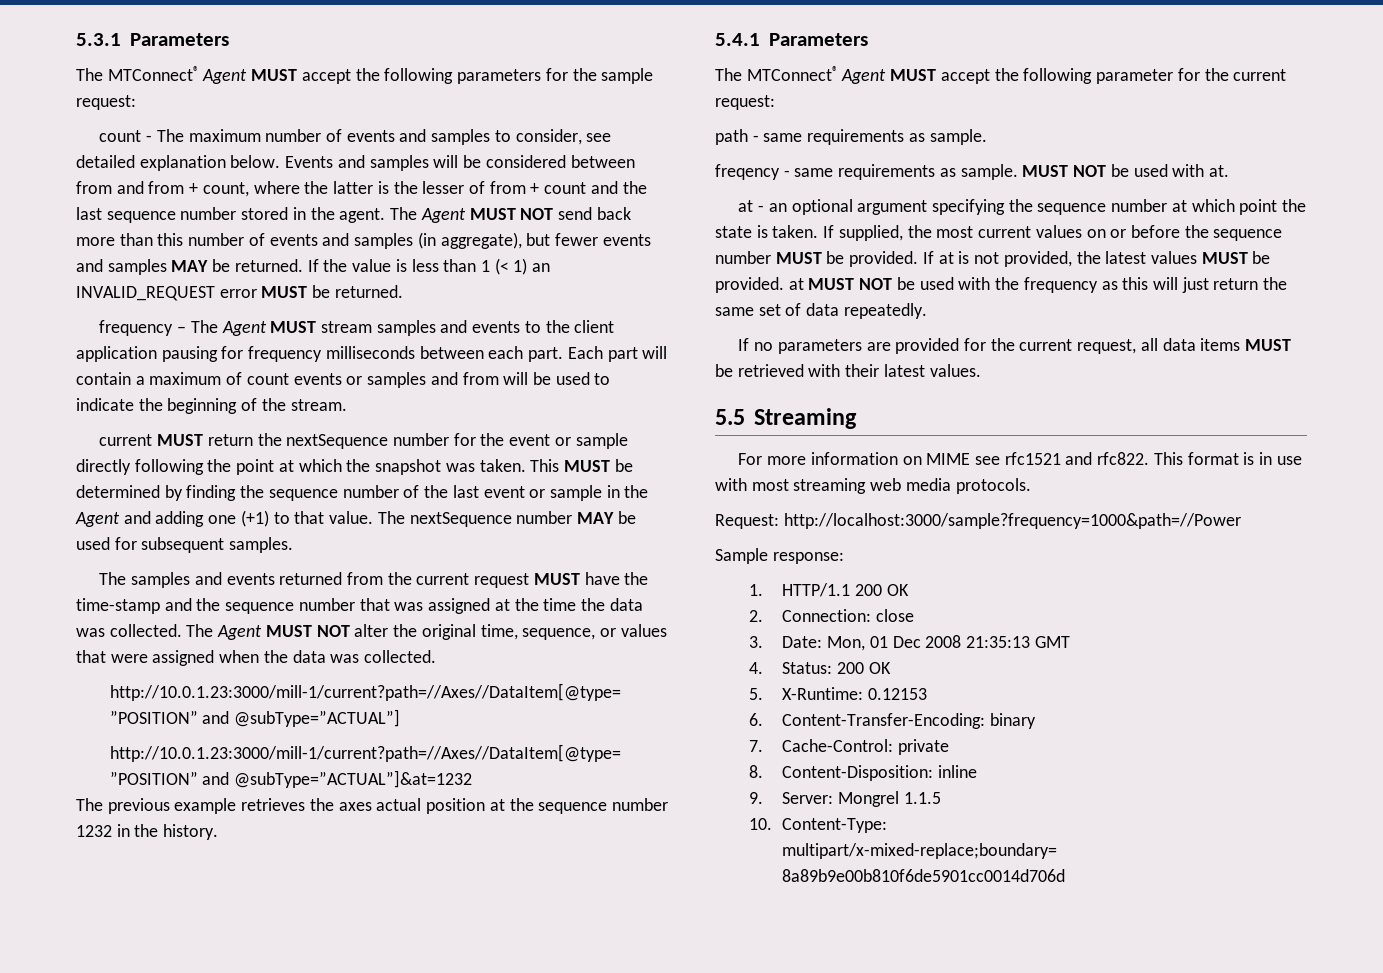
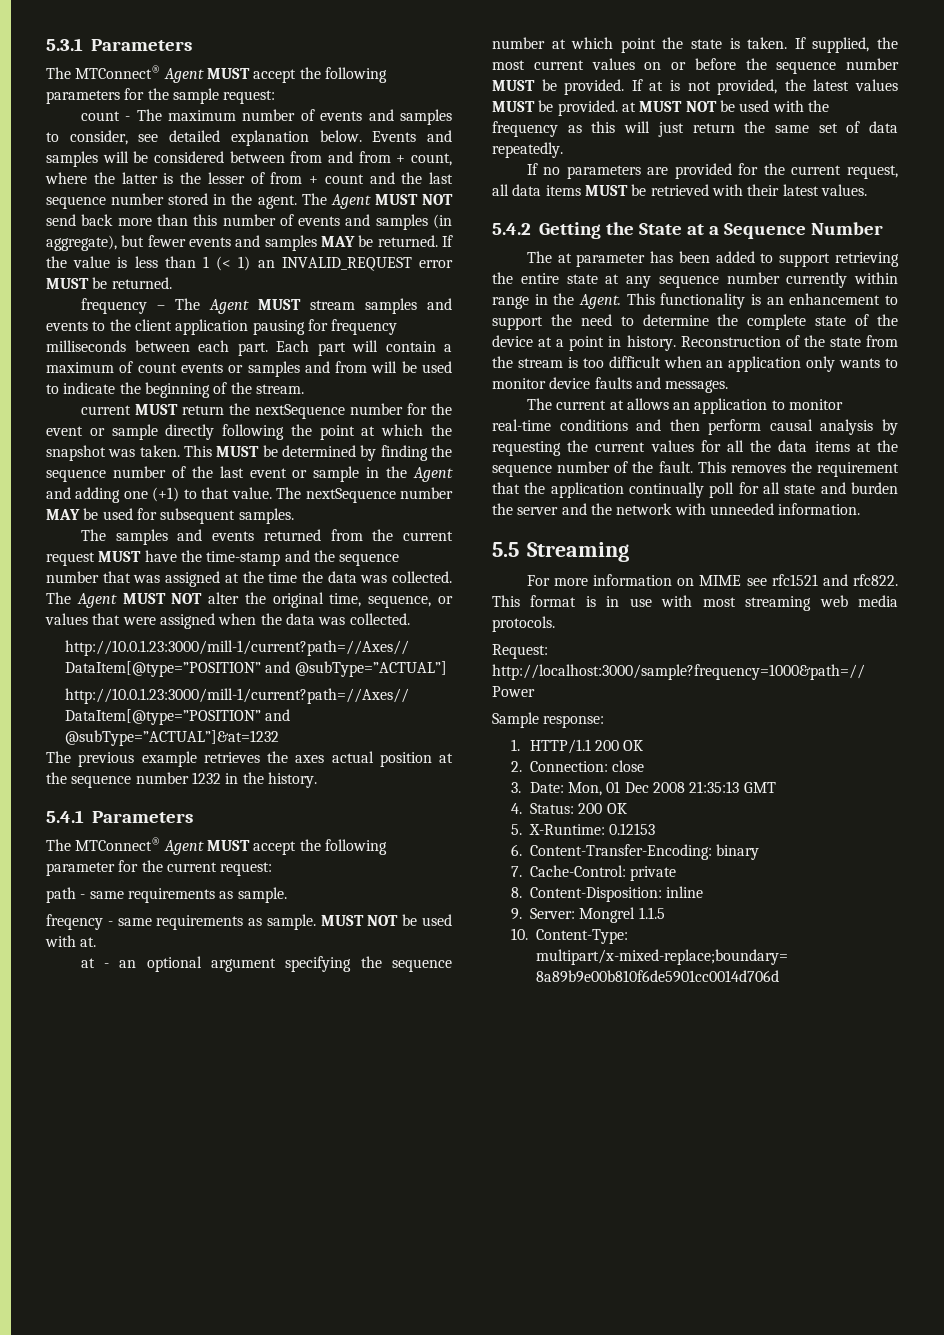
+ 5.4.2 Getting the State at a Sequence Number
+ The at parameter has been added to support retrieving the entire state at any sequence number currently within range in the Agent. This functionality is an enhancement to support the need to determine the complete state of the device at a point in history. Reconstruction of the state from the stream is too difficult when an application only wants to monitor device faults and messages.
+ The current at allows an application to monitor real-time conditions and then perform causal analysis by requesting the current values for all the data items at the sequence number of the fault. This removes the requirement that the application continually poll for all state and burden the server and the network with unneeded information.

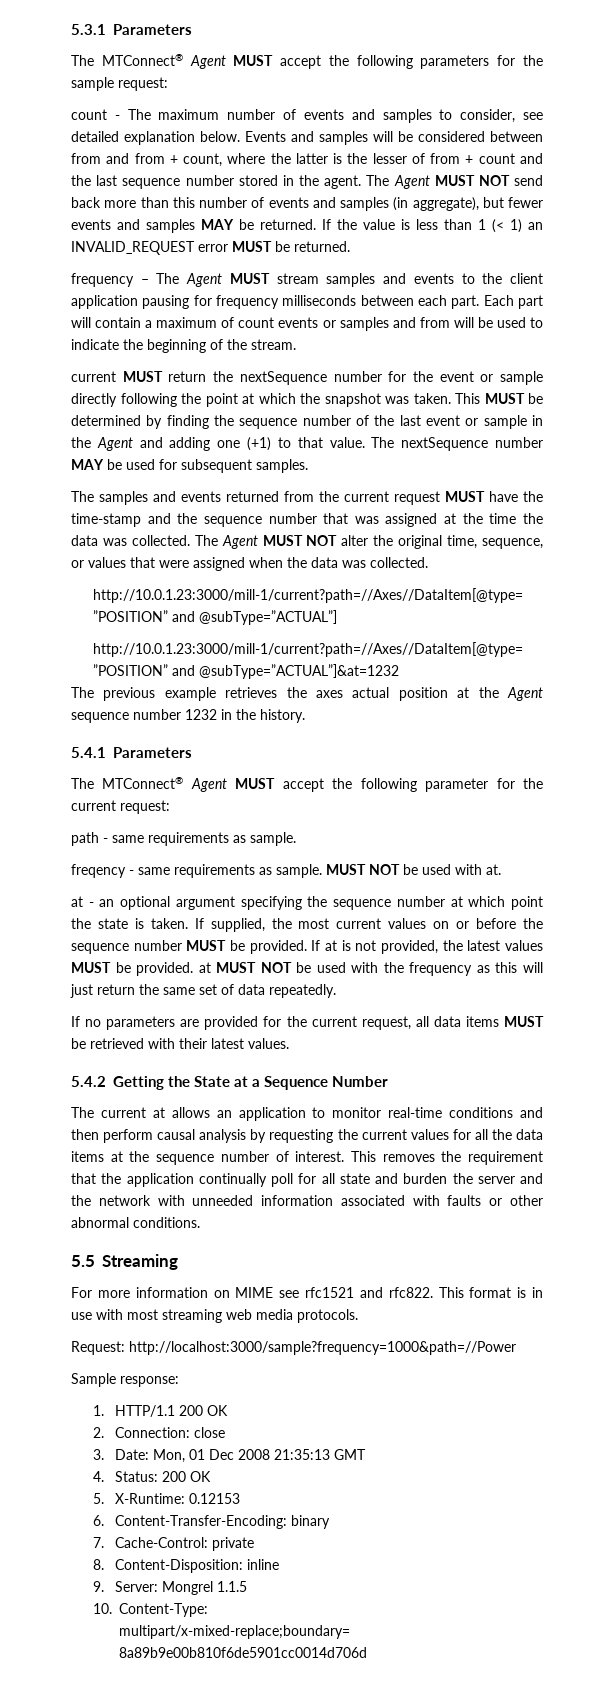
- The previous example retrieves the axes actual position at the sequence number 1232 in the history.
+ The previous example retrieves the axes actual position at the Agent sequence number 1232 in the history.
- The at parameter has been added to support retrieving the entire state at any sequence number currently within range in the Agent. This functionality is an enhancement to support the need to determine the complete state of the device at a point in history. Reconstruction of the state from the stream is too difficult when an application only wants to monitor device faults and messages.
- The current at allows an application to monitor real-time conditions and then perform causal analysis by requesting the current values for all the data items at the sequence number of the fault.
+ The current at allows an application to monitor real-time conditions and then perform causal analysis by requesting the current values for all the data items at the sequence number of interest.
- This removes the requirement that the application continually poll for all state and burden the server and the network with unneeded information.
+ This removes the requirement that the application continually poll for all state and burden the server and the network with unneeded information associated with faults or other abnormal conditions.

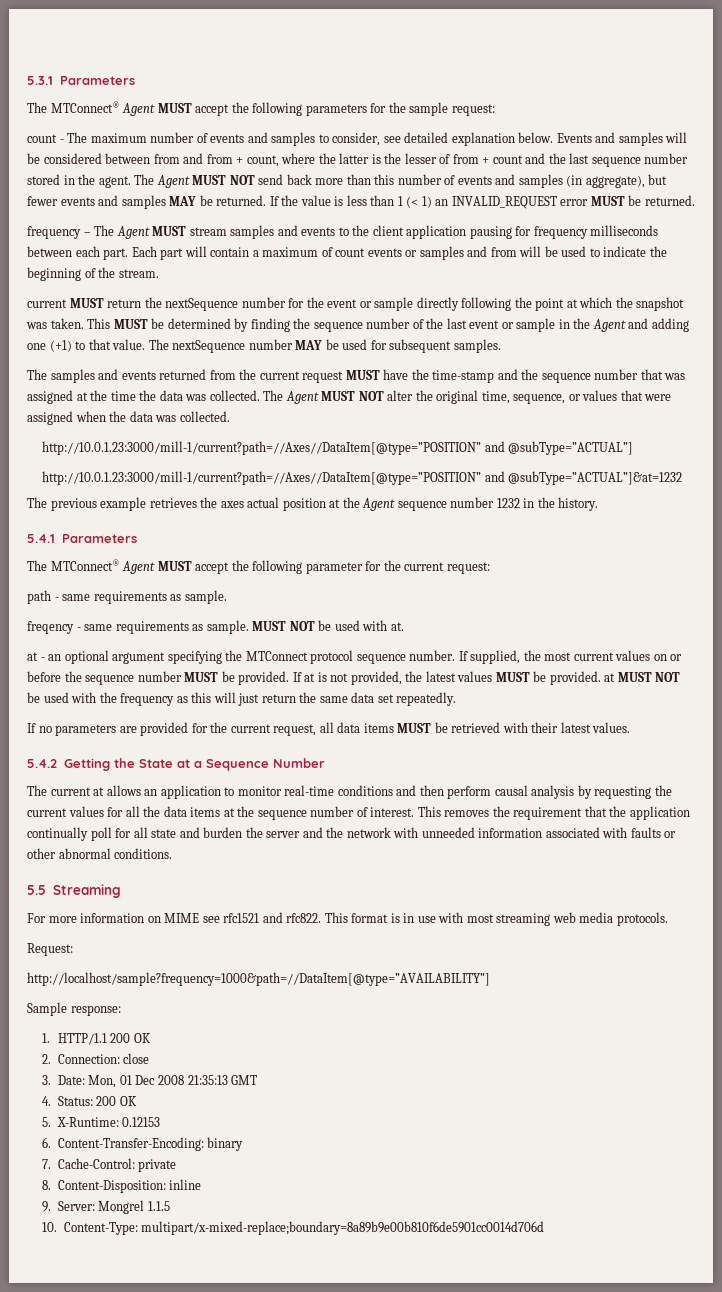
- at - an optional argument specifying the sequence number at which point the state is taken.
+ at - an optional argument specifying the MTConnect protocol sequence number.
- If at is not provided, the latest values MUST be provided. at MUST NOT be used with the frequency as this will just return the same set of data repeatedly.
+ If at is not provided, the latest values MUST be provided. at MUST NOT be used with the frequency as this will just return the same data set repeatedly.
- Request: http://localhost:3000/sample?frequency=1000&path=//Power
+ Request:
+ http://localhost/sample?frequency=1000&path=//DataItem[@type=”AVAILABILITY”]

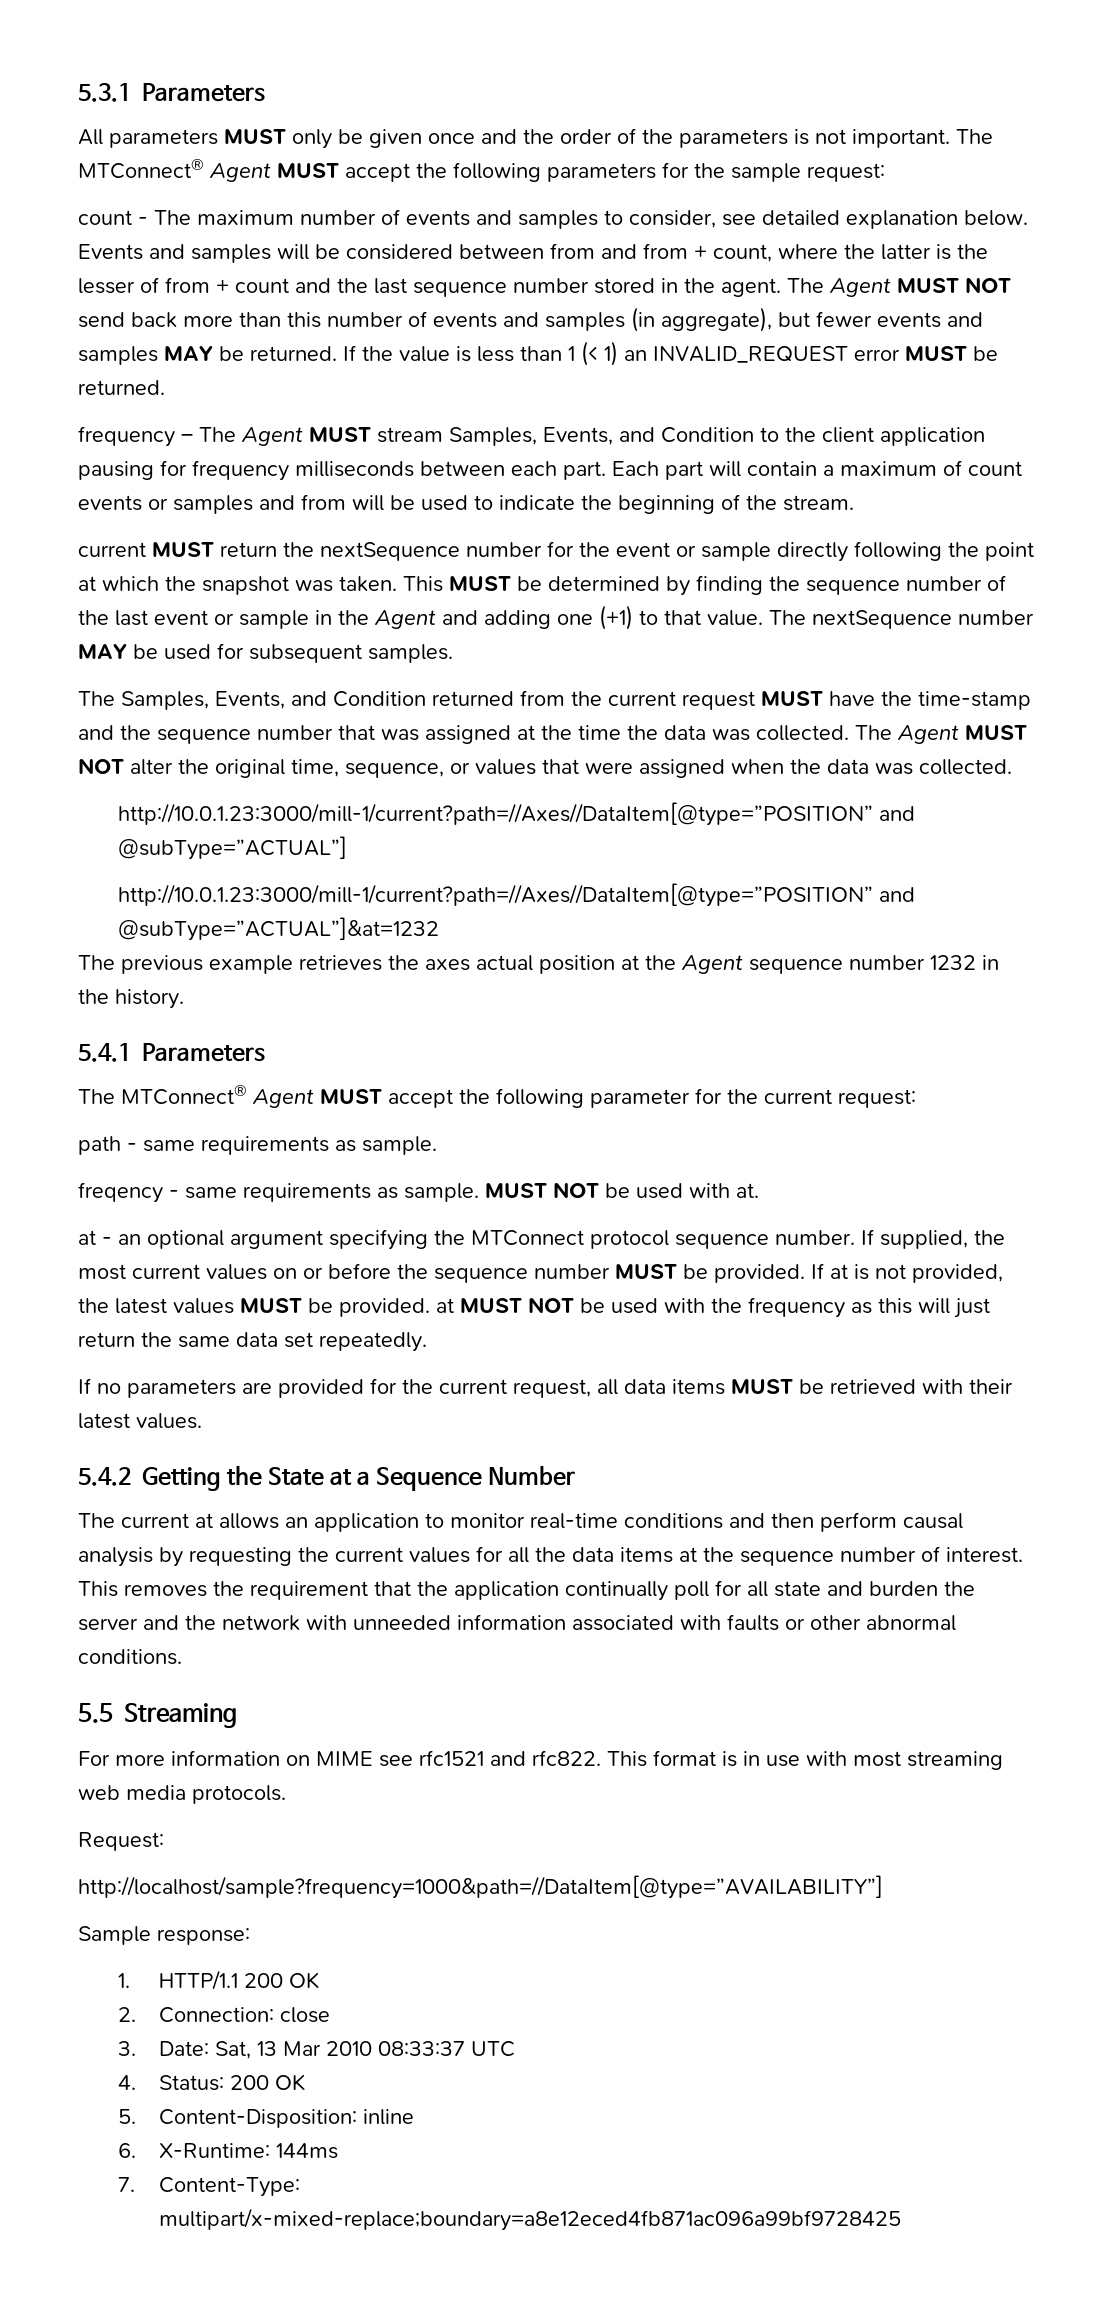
+ All parameters MUST only be given once and the order of the parameters is not important.
- frequency – The Agent MUST stream samples and events to the client application pausing for frequency milliseconds between each part.
+ frequency – The Agent MUST stream Samples, Events, and Condition to the client application pausing for frequency milliseconds between each part.
- The samples and events returned from the current request MUST have the time-stamp and the sequence number that was assigned at the time the data was collected.
+ The Samples, Events, and Condition returned from the current request MUST have the time-stamp and the sequence number that was assigned at the time the data was collected.
- 3. Date: Mon, 01 Dec 2008 21:35:13 GMT
+ 3. Date: Sat, 13 Mar 2010 08:33:37 UTC
- 5. X-Runtime: 0.12153
- 6. Content-Transfer-Encoding: binary
- 7. Cache-Control: private
- 8. Content-Disposition: inline
- 9. Server: Mongrel 1.1.5
- 10. Content-Type: multipart/x-mixed-replace;boundary=8a89b9e00b810f6de5901cc0014d706d
+ 5. Content-Disposition: inline
+ 6. X-Runtime: 144ms
+ 7. Content-Type: multipart/x-mixed-replace;boundary=a8e12eced4fb871ac096a99bf9728425

